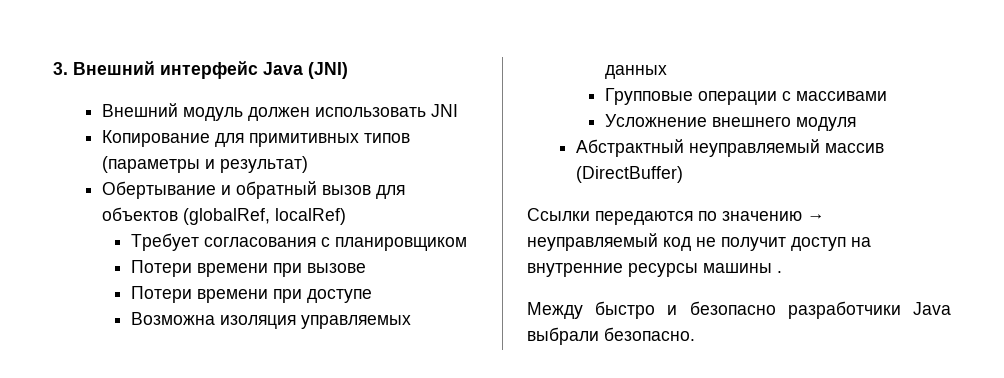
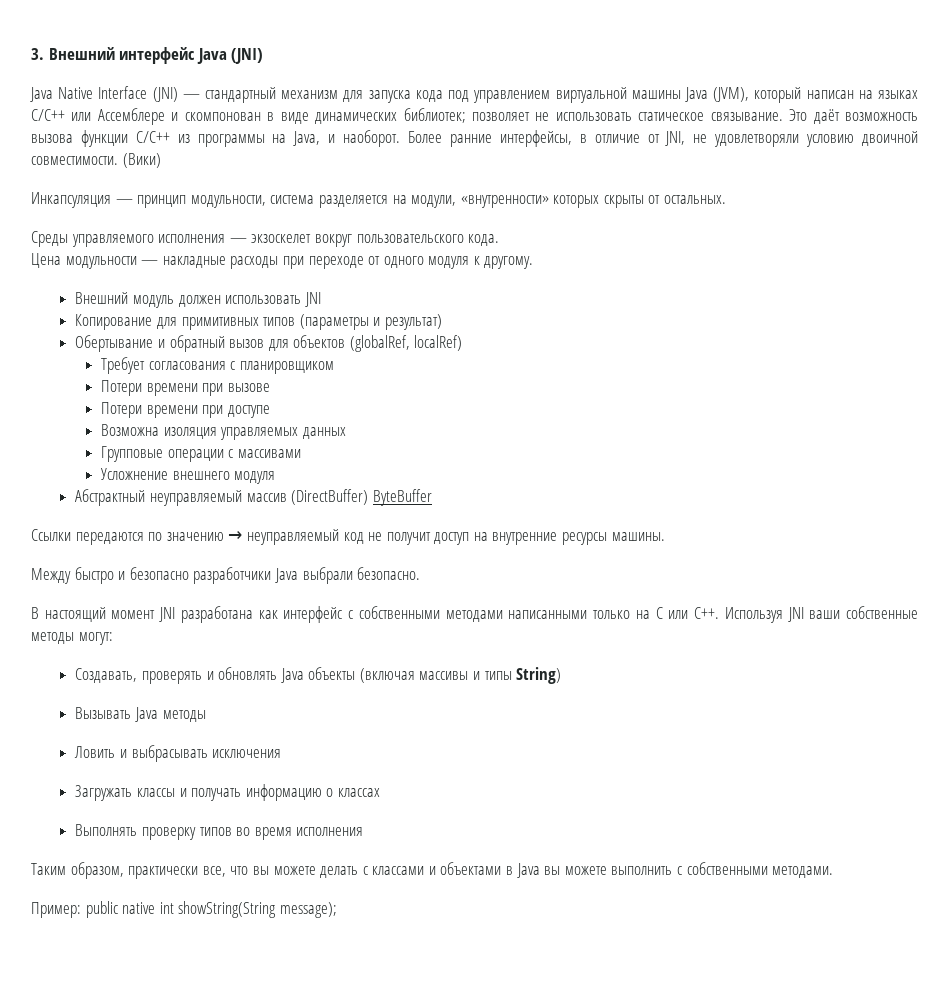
+ Java Native Interface (JNI) — стандартный механизм для запуска кода под управлением виртуальной машины Java (JVM), который написан на языках С/С++ или Ассемблере и скомпонован в виде динамических библиотек; позволяет не использовать статическое связывание. Это даёт возможность вызова функции С/С++ из программы на Java, и наоборот. Более ранние интерфейсы, в отличие от JNI, не удовлетворяли условию двоичной совместимости. (Вики)
+ Инкапсуляция — принцип модульности, система разделяется на модули, «внутренности» которых скрыты от остальных.
+ Среды управляемого исполнения — экзоскелет вокруг пользовательского кода.
+ Цена модульности — накладные расходы при переходе от одного модуля к другому.
- Абстрактный неуправляемый массив (DirectBuffer)
+ Абстрактный неуправляемый массив (DirectBuffer) ByteBuffer
- Ссылки передаются по значению → неуправляемый код не получит доступ на внутренние ресурсы машины .
+ Ссылки передаются по значению → неуправляемый код не получит доступ на внутренние ресурсы машины.
+ В настоящий момент JNI разработана как интерфейс с собственными методами написанными только на С или С++. Используя JNI ваши собственные методы могут:
+ Создавать, проверять и обновлять Java объекты (включая массивы и типы String)
+ Вызывать Java методы
+ Ловить и выбрасывать исключения
+ Загружать классы и получать информацию о классах
+ Выполнять проверку типов во время исполнения
+ Таким образом, практически все, что вы можете делать с классами и объектами в Java вы можете выполнить с собственными методами.
+ Пример: public native int showString(String message);

